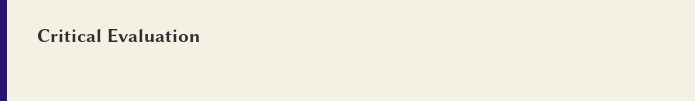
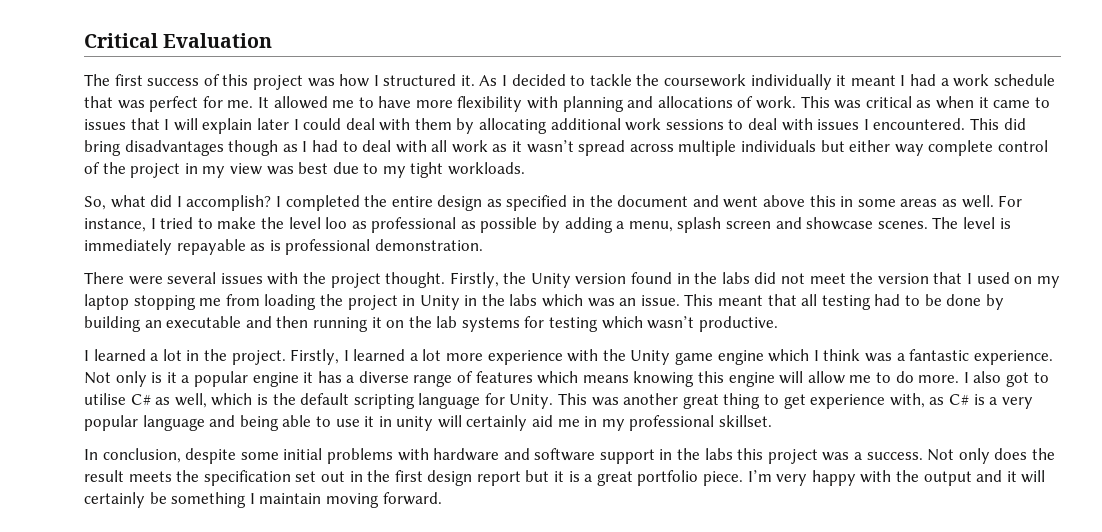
+ The first success of this project was how I structured it. As I decided to tackle the coursework individually it meant I had a work schedule that was perfect for me. It allowed me to have more flexibility with planning and allocations of work. This was critical as when it came to issues that I will explain later I could deal with them by allocating additional work sessions to deal with issues I encountered. This did bring disadvantages though as I had to deal with all work as it wasn’t spread across multiple individuals but either way complete control of the project in my view was best due to my tight workloads.
+ So, what did I accomplish? I completed the entire design as specified in the document and went above this in some areas as well. For instance, I tried to make the level loo as professional as possible by adding a menu, splash screen and showcase scenes. The level is immediately repayable as is professional demonstration.
+ There were several issues with the project thought. Firstly, the Unity version found in the labs did not meet the version that I used on my laptop stopping me from loading the project in Unity in the labs which was an issue. This meant that all testing had to be done by building an executable and then running it on the lab systems for testing which wasn’t productive.
+ I learned a lot in the project. Firstly, I learned a lot more experience with the Unity game engine which I think was a fantastic experience. Not only is it a popular engine it has a diverse range of features which means knowing this engine will allow me to do more. I also got to utilise C# as well, which is the default scripting language for Unity. This was another great thing to get experience with, as C# is a very popular language and being able to use it in unity will certainly aid me in my professional skillset.
+ In conclusion, despite some initial problems with hardware and software support in the labs this project was a success. Not only does the result meets the specification set out in the first design report but it is a great portfolio piece. I’m very happy with the output and it will certainly be something I maintain moving forward.

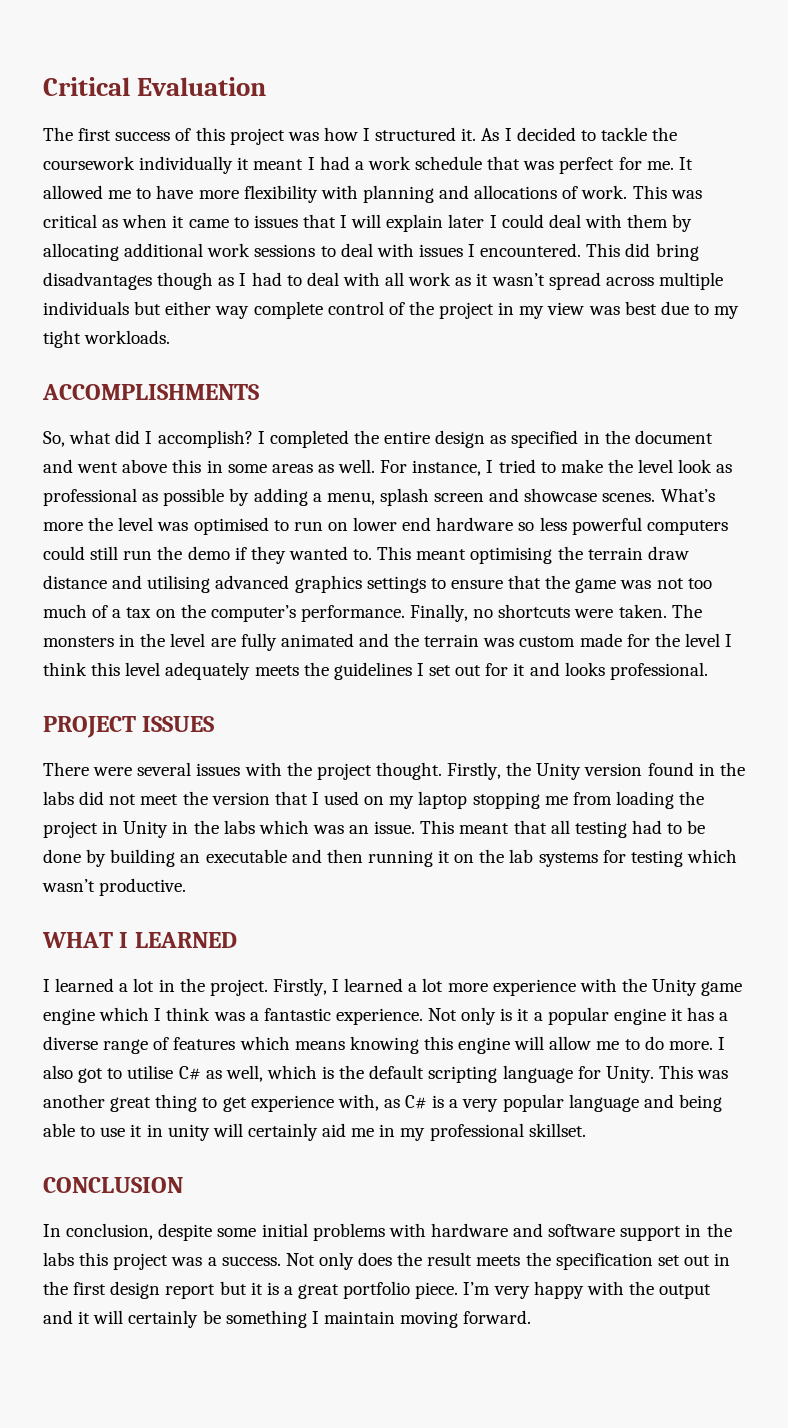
+ ACCOMPLISHMENTS
- For instance, I tried to make the level loo as professional as possible by adding a menu, splash screen and showcase scenes.
+ For instance, I tried to make the level look as professional as possible by adding a menu, splash screen and showcase scenes.
- The level is immediately repayable as is professional demonstration.
+ What’s more the level was optimised to run on lower end hardware so less powerful computers could still run the demo if they wanted to. This meant optimising the terrain draw distance and utilising advanced graphics settings to ensure that the game was not too much of a tax on the computer’s performance. Finally, no shortcuts were taken. The monsters in the level are fully animated and the terrain was custom made for the level I think this level adequately meets the guidelines I set out for it and looks professional.
+ PROJECT ISSUES
+ WHAT I LEARNED
+ CONCLUSION

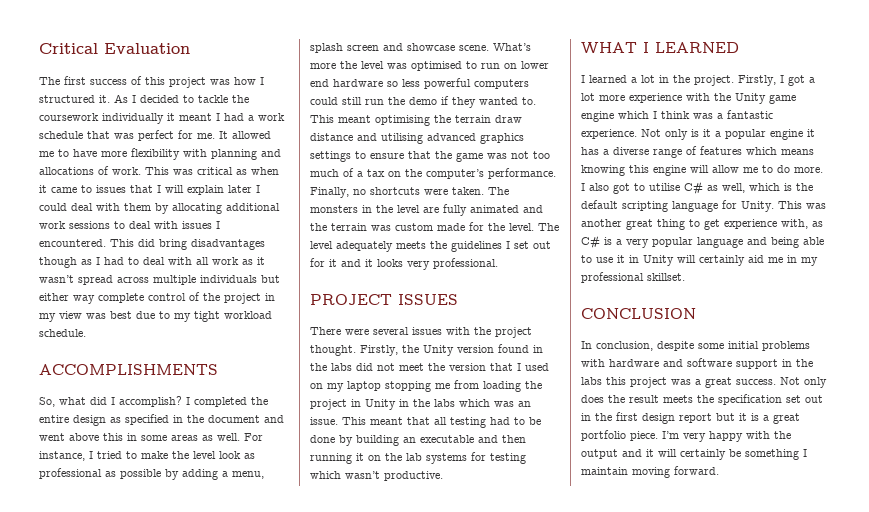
- This did bring disadvantages though as I had to deal with all work as it wasn’t spread across multiple individuals but either way complete control of the project in my view was best due to my tight workloads.
+ This did bring disadvantages though as I had to deal with all work as it wasn’t spread across multiple individuals but either way complete control of the project in my view was best due to my tight workload schedule.
- For instance, I tried to make the level look as professional as possible by adding a menu, splash screen and showcase scenes.
+ For instance, I tried to make the level look as professional as possible by adding a menu, splash screen and showcase scene.
- The monsters in the level are fully animated and the terrain was custom made for the level I think this level adequately meets the guidelines I set out for it and looks professional.
+ The monsters in the level are fully animated and the terrain was custom made for the level. The level adequately meets the guidelines I set out for it and it looks very professional.
- Firstly, I learned a lot more experience with the Unity game engine which I think was a fantastic experience.
+ Firstly, I got a lot more experience with the Unity game engine which I think was a fantastic experience.
- This was another great thing to get experience with, as C# is a very popular language and being able to use it in unity will certainly aid me in my professional skillset.
+ This was another great thing to get experience with, as C# is a very popular language and being able to use it in Unity will certainly aid me in my professional skillset.
- In conclusion, despite some initial problems with hardware and software support in the labs this project was a success.
+ In conclusion, despite some initial problems with hardware and software support in the labs this project was a great success.

